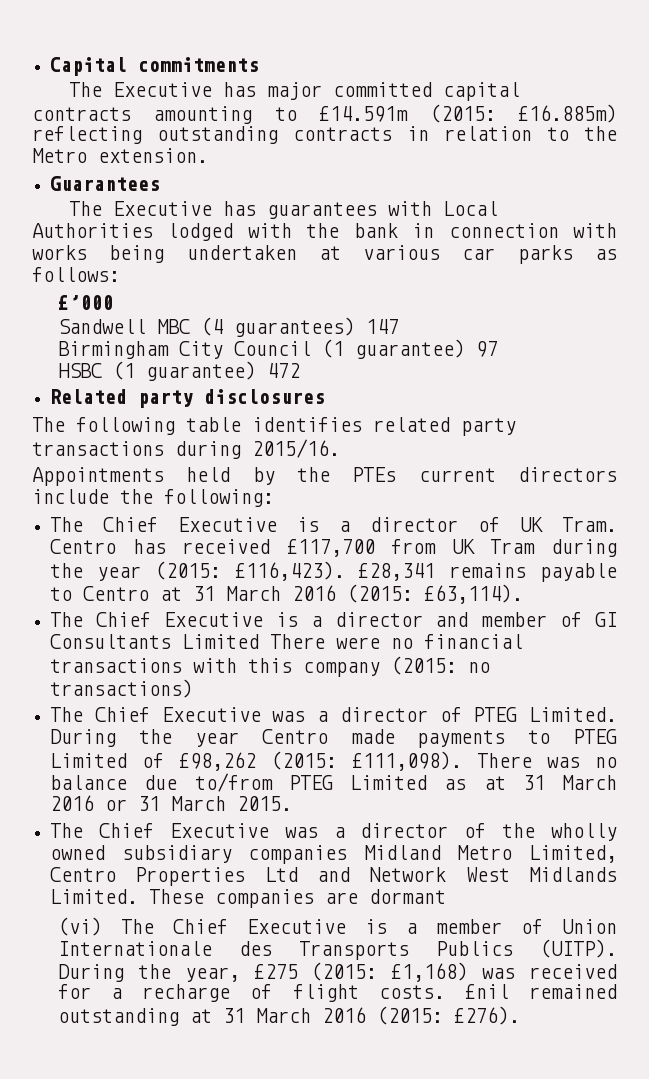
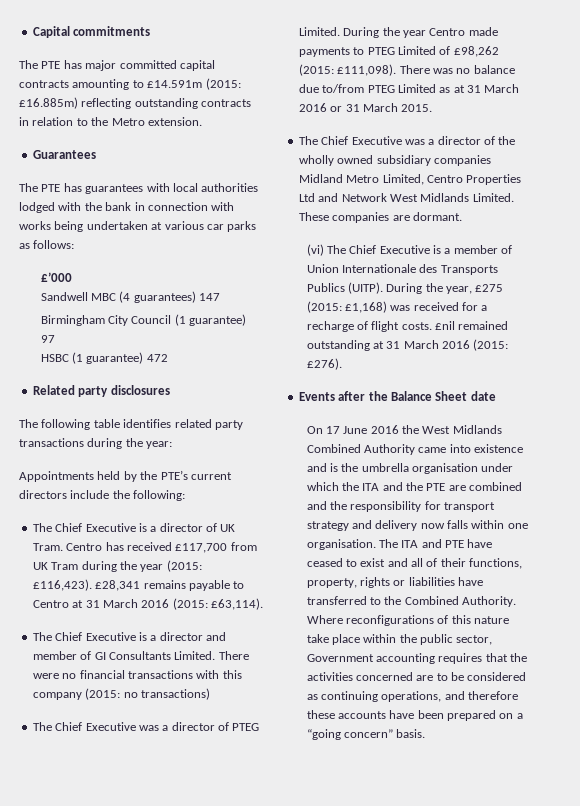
- The Executive has major committed capital contracts amounting to £14.591m (2015: £16.885m) reflecting outstanding contracts in relation to the Metro extension.
+ The PTE has major committed capital contracts amounting to £14.591m (2015: £16.885m) reflecting outstanding contracts in relation to the Metro extension.
- The Executive has guarantees with Local Authorities lodged with the bank in connection with works being undertaken at various car parks as follows:
+ The PTE has guarantees with local authorities lodged with the bank in connection with works being undertaken at various car parks as follows:
- The following table identifies related party transactions during 2015/16.
+ The following table identifies related party transactions during the year:
- Appointments held by the PTEs current directors include the following:
+ Appointments held by the PTE’s current directors include the following:
- The Chief Executive is a director and member of GI Consultants Limited There were no financial transactions with this company (2015: no transactions)
+ The Chief Executive is a director and member of GI Consultants Limited. There were no financial transactions with this company (2015: no transactions)
- These companies are dormant
+ These companies are dormant.
+ Events after the Balance Sheet date
+ On 17 June 2016 the West Midlands Combined Authority came into existence and is the umbrella organisation under which the ITA and the PTE are combined and the responsibility for transport strategy and delivery now falls within one organisation. The ITA and PTE have ceased to exist and all of their functions, property, rights or liabilities have transferred to the Combined Authority. Where reconfigurations of this nature take place within the public sector, Government accounting requires that the activities concerned are to be considered as continuing operations, and therefore these accounts have been prepared on a “going concern” basis.

